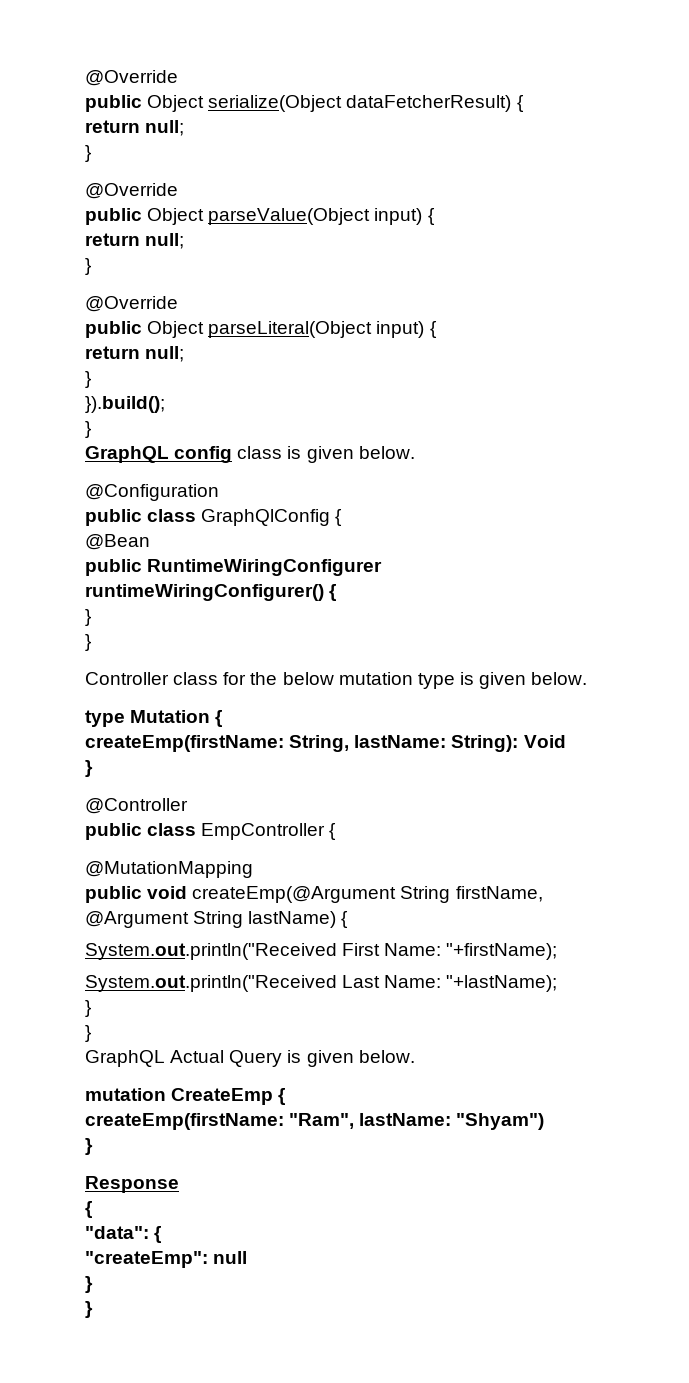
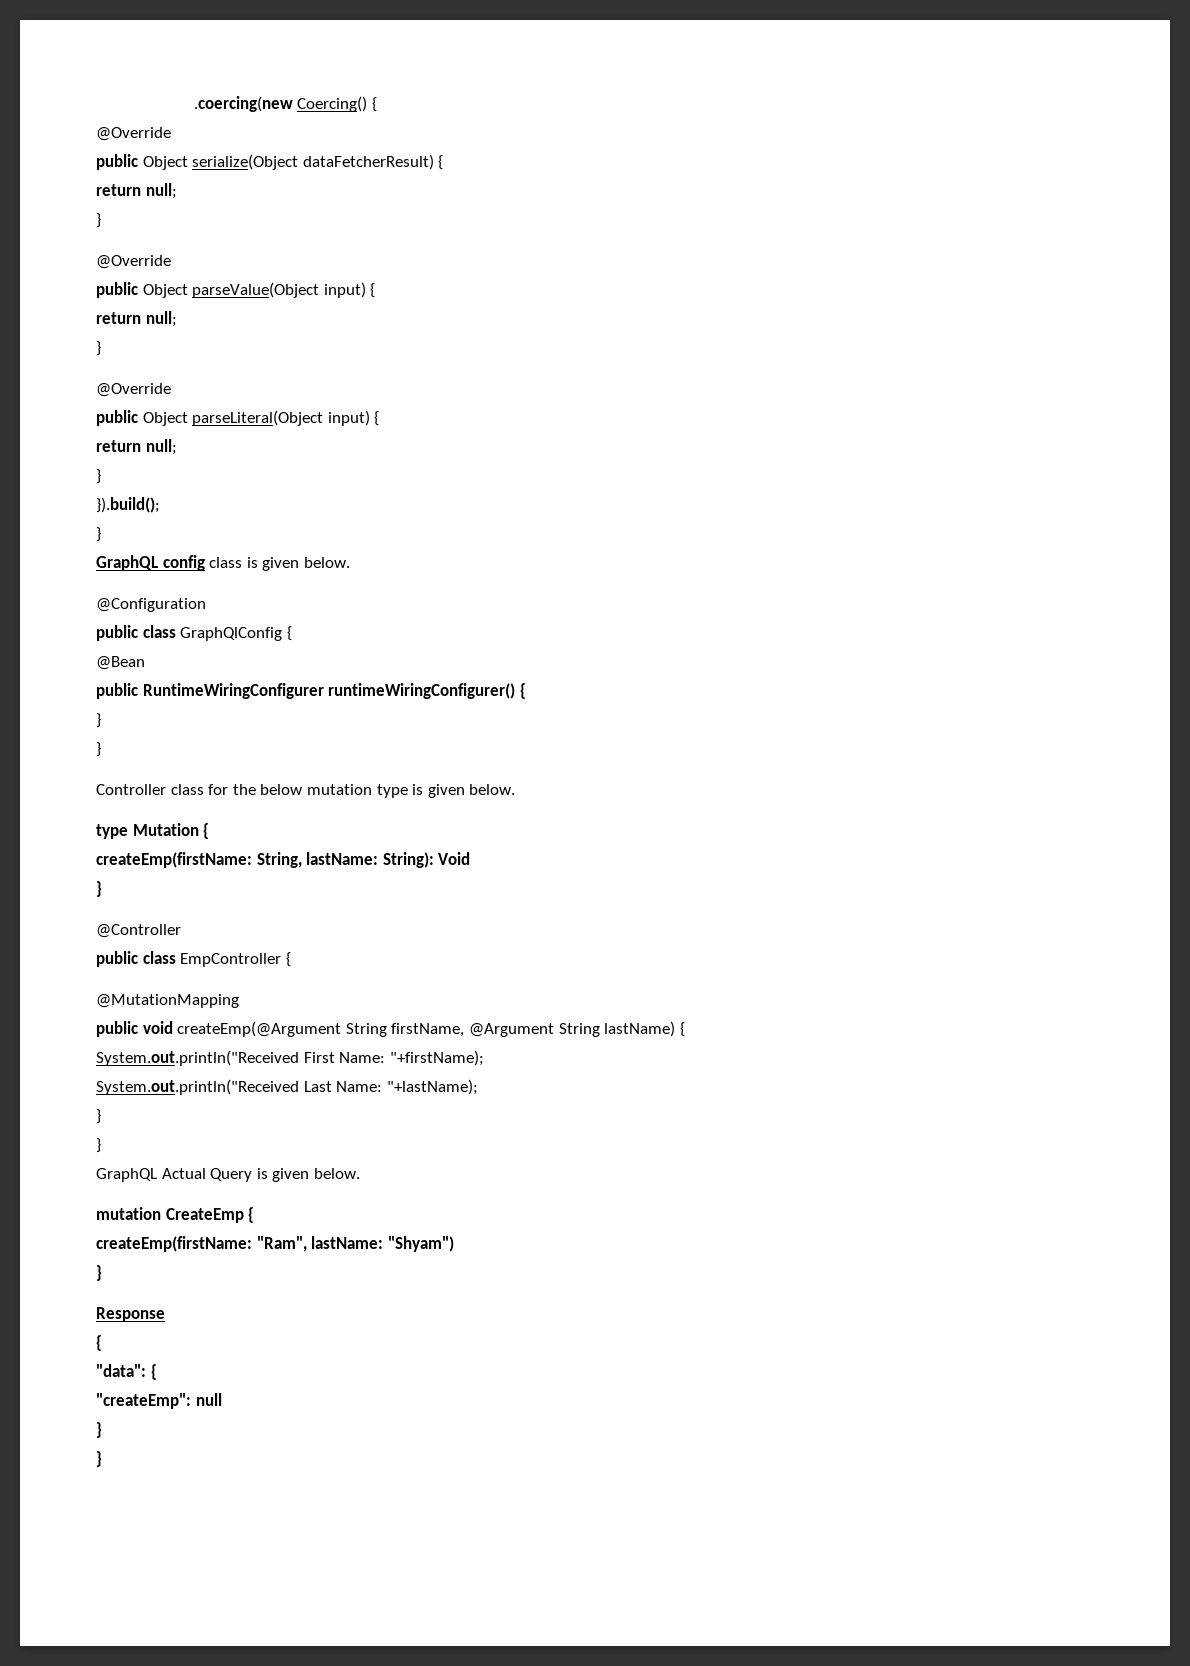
+ .coercing(new Coercing() {

